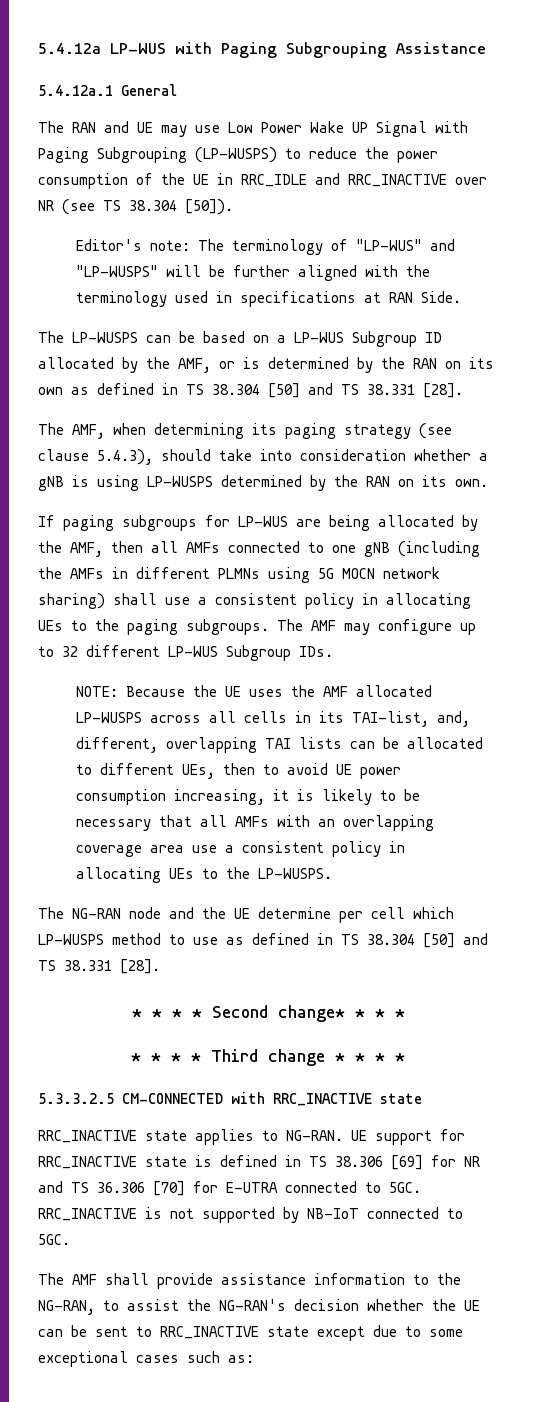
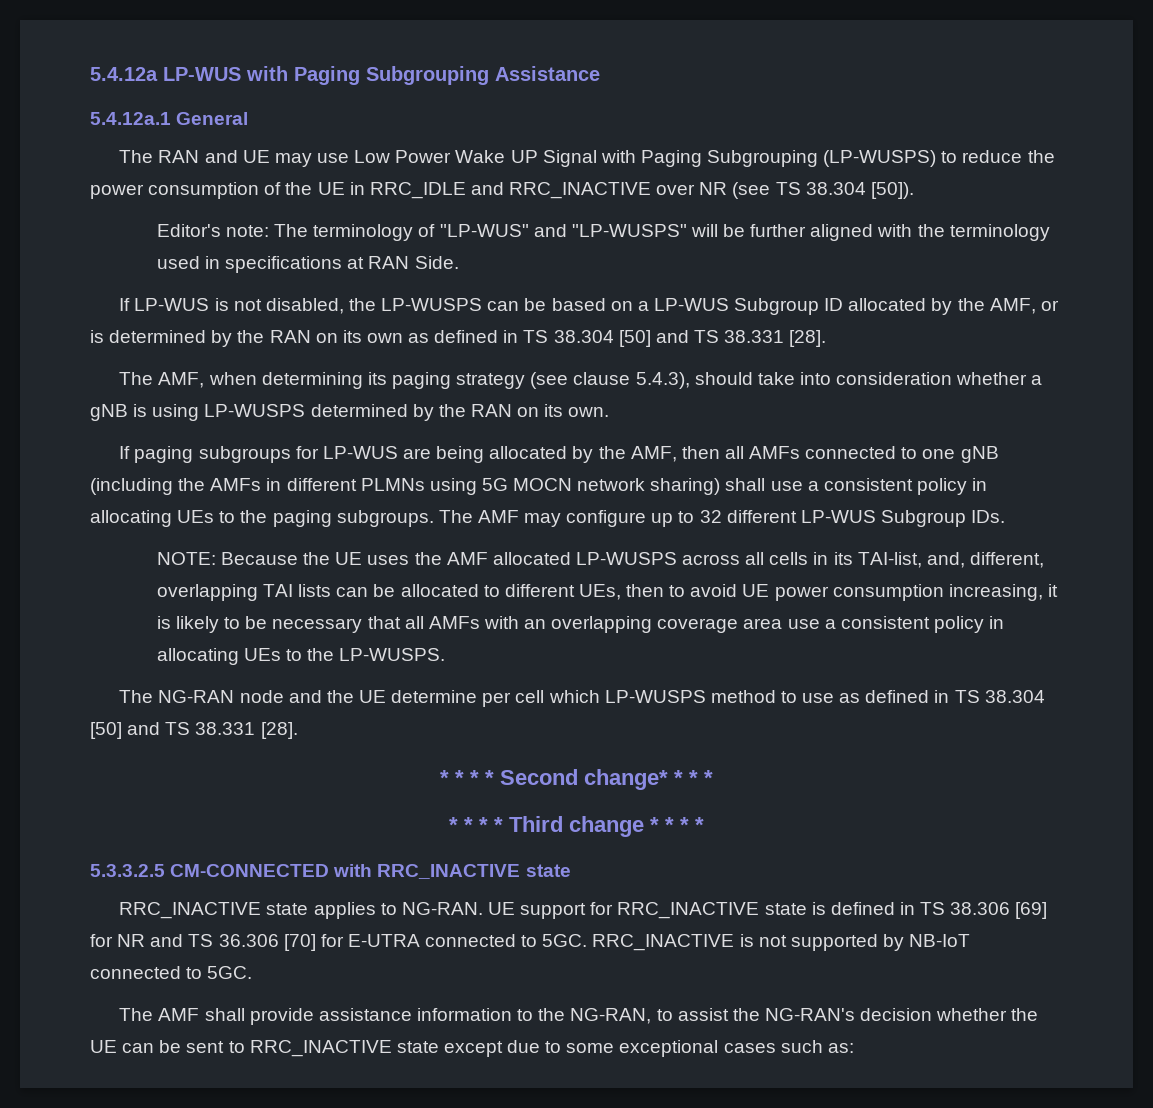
- The LP-WUSPS can be based on a LP-WUS Subgroup ID allocated by the AMF, or is determined by the RAN on its own as defined in TS 38.304 [50] and TS 38.331 [28].
+ If LP-WUS is not disabled, the LP-WUSPS can be based on a LP-WUS Subgroup ID allocated by the AMF, or is determined by the RAN on its own as defined in TS 38.304 [50] and TS 38.331 [28].

